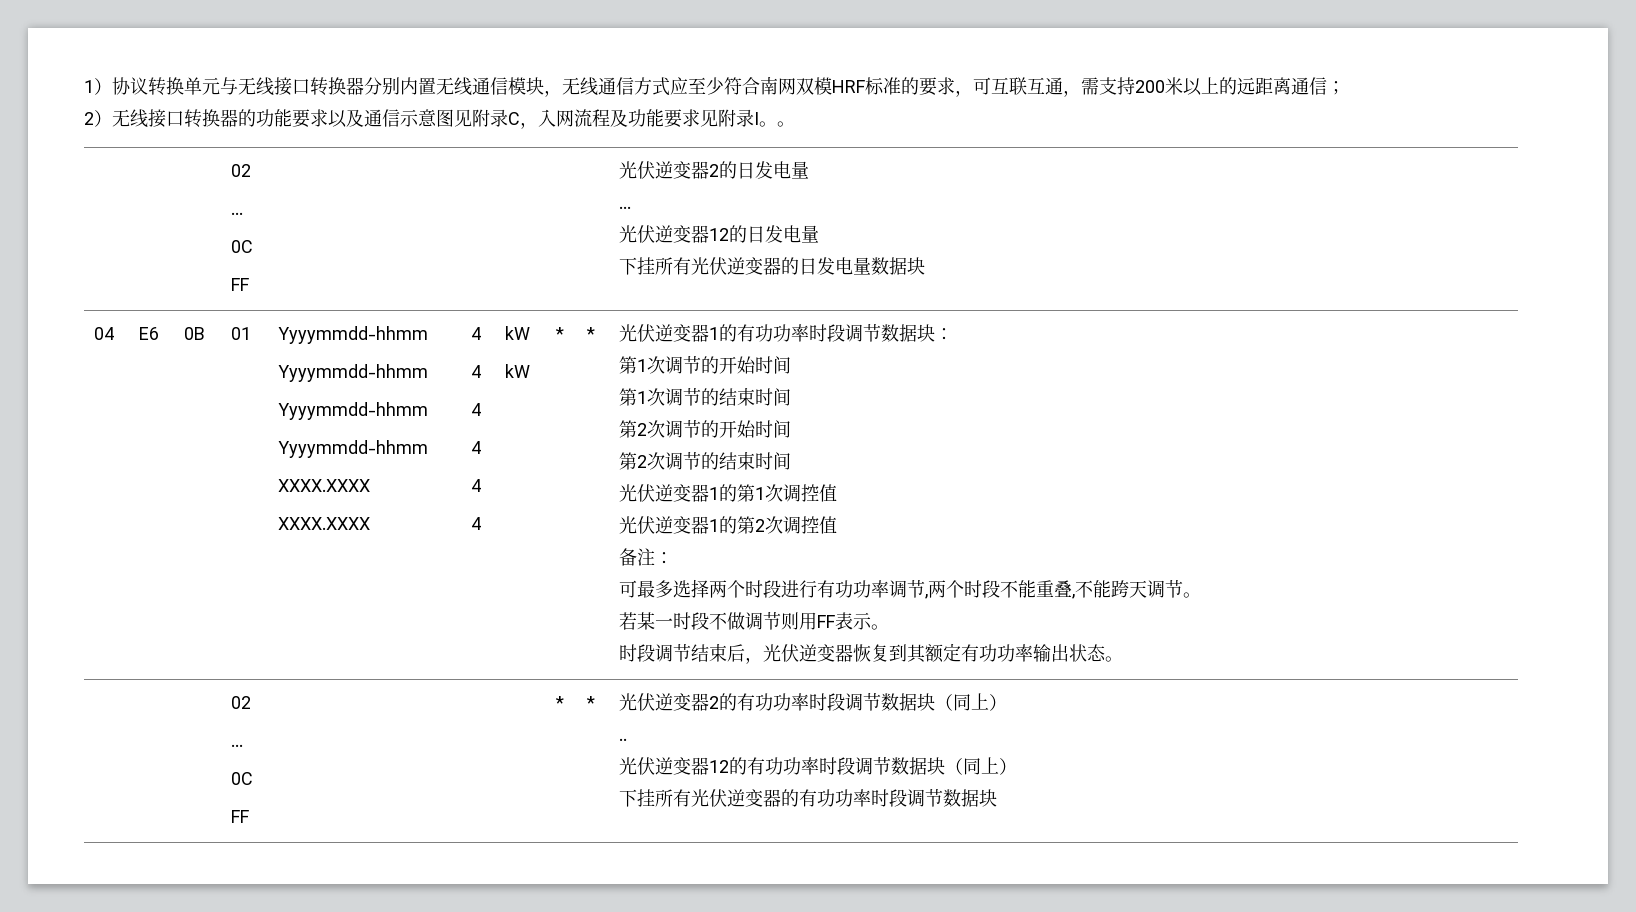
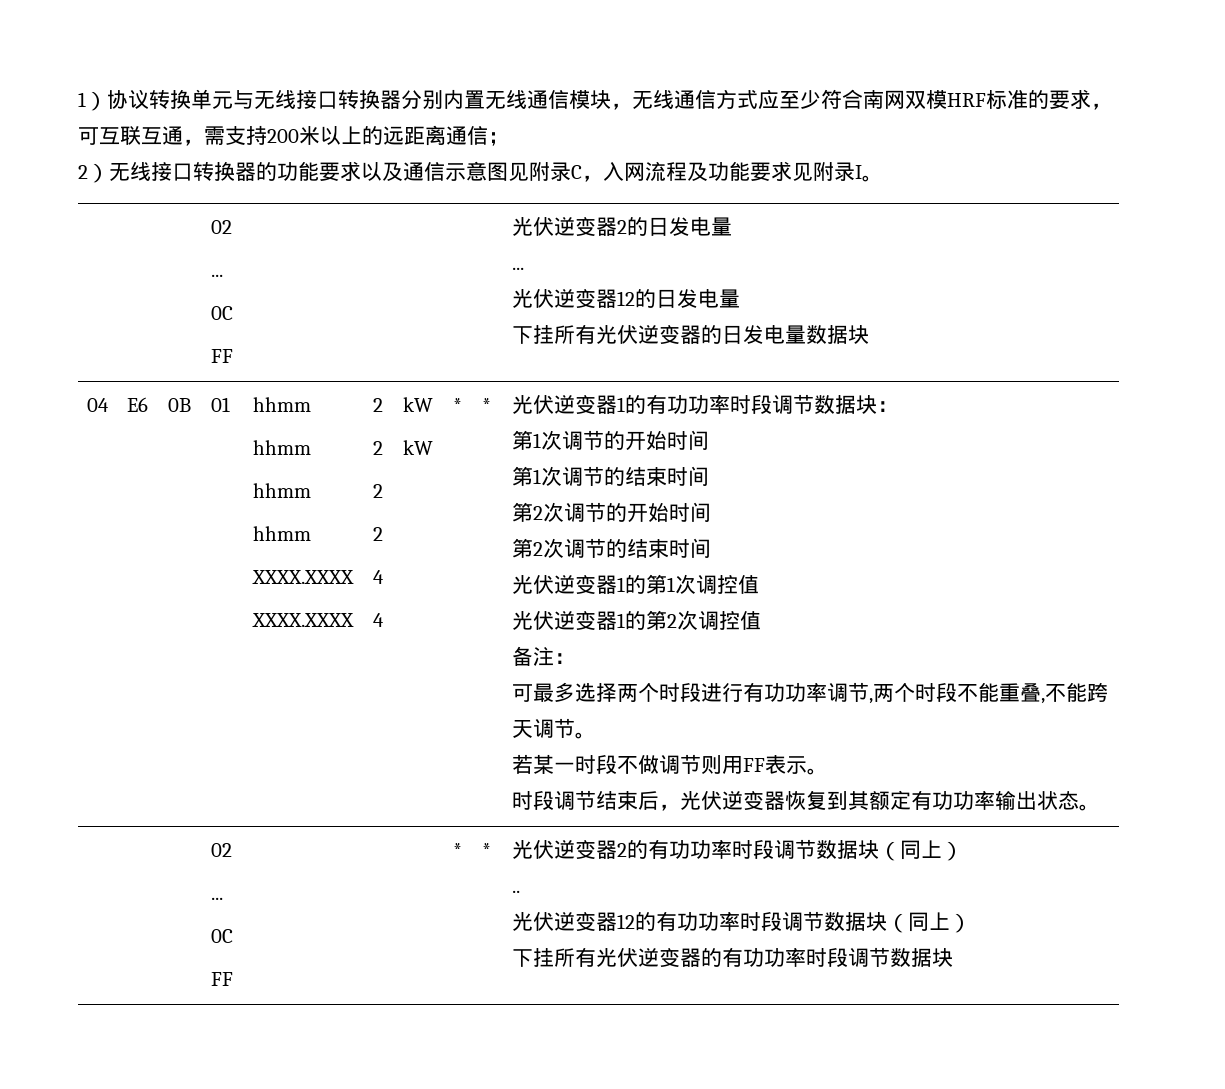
- 2）无线接口转换器的功能要求以及通信示意图见附录C，入网流程及功能要求见附录I。。
+ 2）无线接口转换器的功能要求以及通信示意图见附录C，入网流程及功能要求见附录I。
- 01 | Yyyymmdd-hhmm
- Yyyymmdd-hhmm
- Yyyymmdd-hhmm
- Yyyymmdd-hhmm
+ 01 | hhmm
+ hhmm
+ hhmm
+ hhmm
  XXXX.XXXX
- XXXX.XXXX | 4
- 4
- 4
- 4
+ XXXX.XXXX | 2
+ 2
+ 2
+ 2

